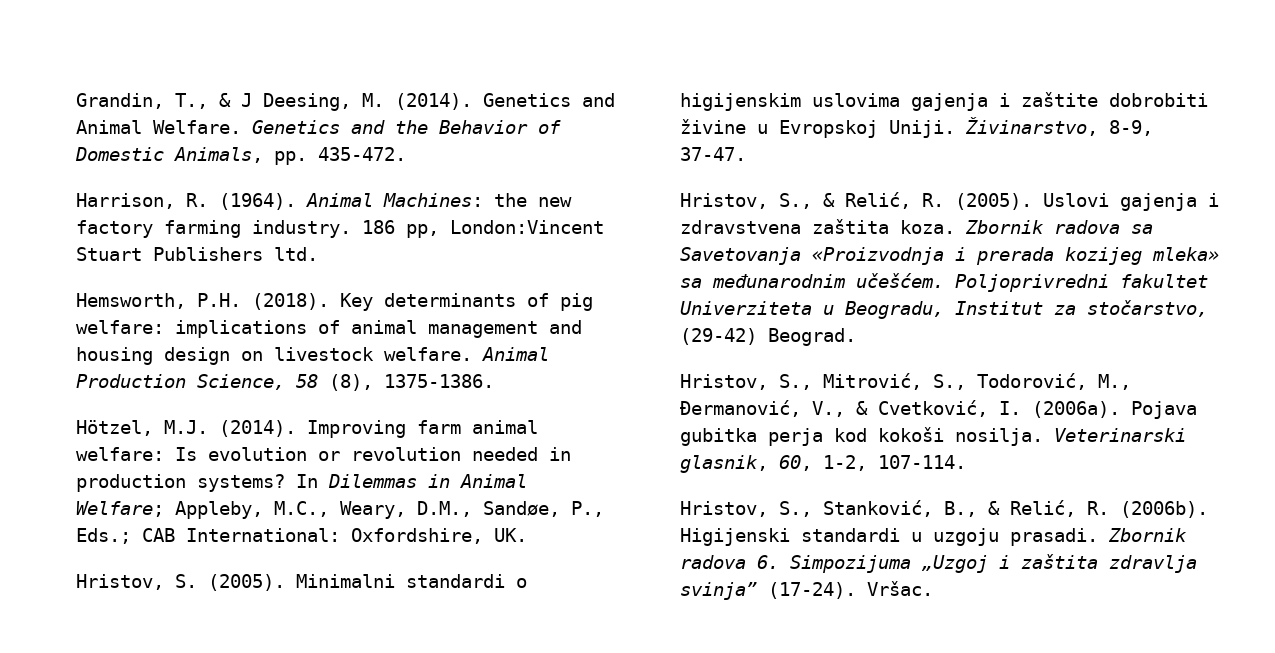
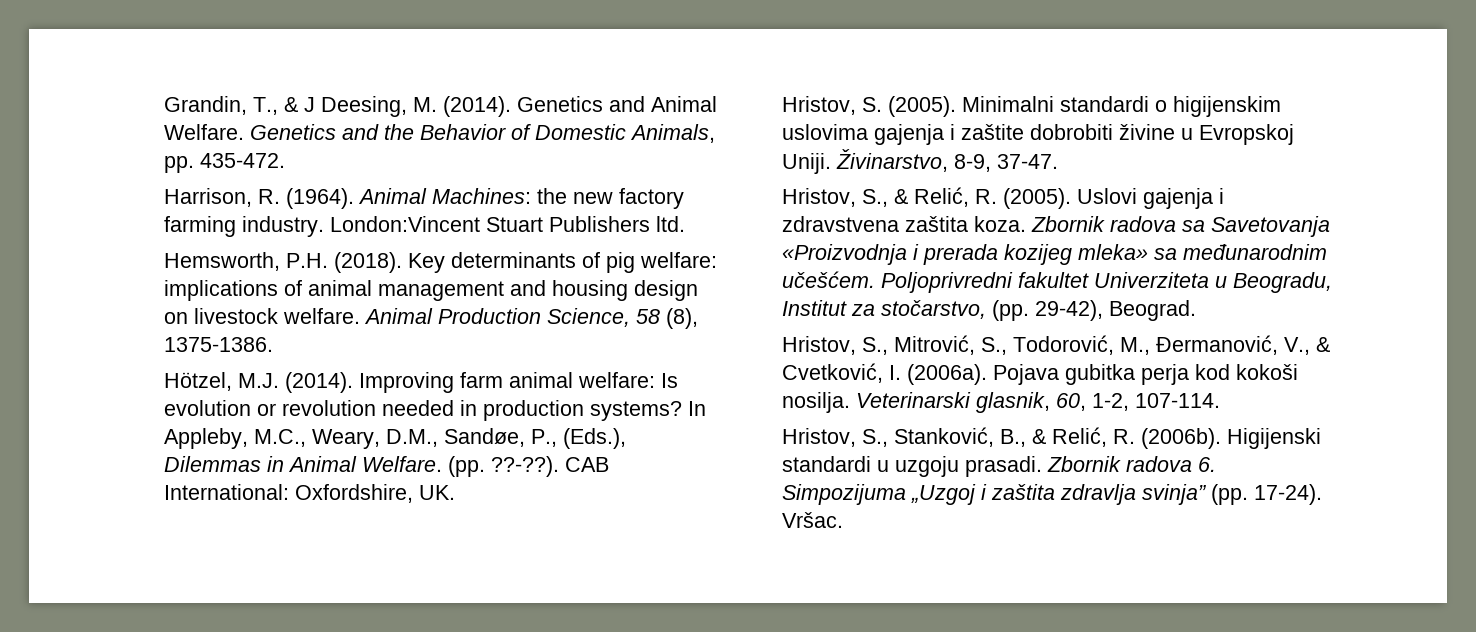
- 186 pp, London:Vincent Stuart Publishers ltd.
+ London:Vincent Stuart Publishers ltd.
- In Dilemmas in Animal Welfare; Appleby, M.C., Weary, D.M., Sandøe, P., Eds.; CAB International: Oxfordshire, UK.
+ In Appleby, M.C., Weary, D.M., Sandøe, P., (Eds.), Dilemmas in Animal Welfare. (pp. ??-??). CAB International: Oxfordshire, UK.
- Poljoprivredni fakultet Univerziteta u Beogradu, Institut za stočarstvo, (29-42) Beograd.
+ Poljoprivredni fakultet Univerziteta u Beogradu, Institut za stočarstvo, (pp. 29-42), Beograd.
- Zbornik radova 6. Simpozijuma „Uzgoj i zaštita zdravlja svinja” (17-24).
+ Zbornik radova 6. Simpozijuma „Uzgoj i zaštita zdravlja svinja” (pp. 17-24).

